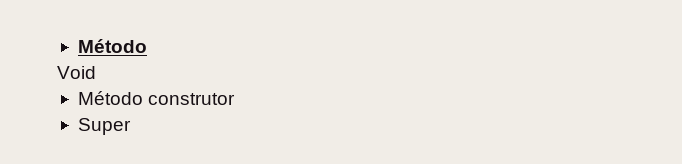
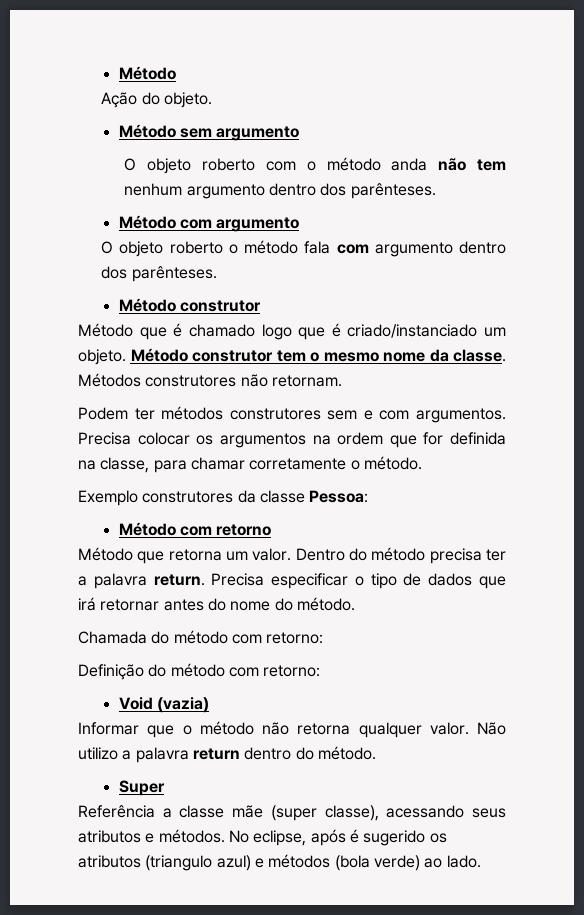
- Void
+ Ação do objeto.
+ Método sem argumento
+ O objeto roberto com o método anda não tem nenhum argumento dentro dos parênteses.
+ Método com argumento
+ O objeto roberto o método fala com argumento dentro dos parênteses.
  Método construtor
+ Método que é chamado logo que é criado/instanciado um objeto. Método construtor tem o mesmo nome da classe. Métodos construtores não retornam.
+ Podem ter métodos construtores sem e com argumentos. Precisa colocar os argumentos na ordem que for definida na classe, para chamar corretamente o método.
+ Exemplo construtores da classe Pessoa:
+ Método com retorno
+ Método que retorna um valor. Dentro do método precisa ter a palavra return. Precisa especificar o tipo de dados que irá retornar antes do nome do método.
+ Chamada do método com retorno:
+ Definição do método com retorno:
+ Void (vazia)
+ Informar que o método não retorna qualquer valor. Não utilizo a palavra return dentro do método.
  Super
+ Referência a classe mãe (super classe), acessando seus atributos e métodos. No eclipse, após é sugerido os atributos (triangulo azul) e métodos (bola verde) ao lado.

